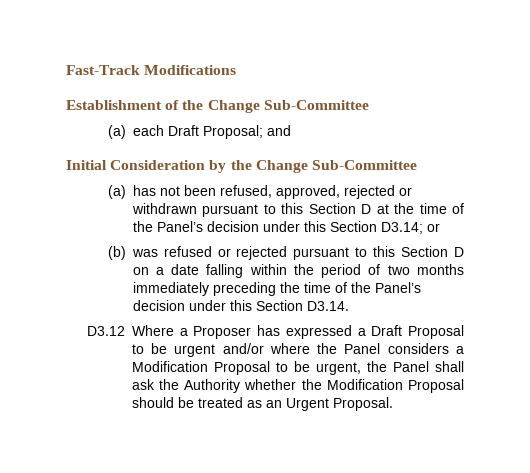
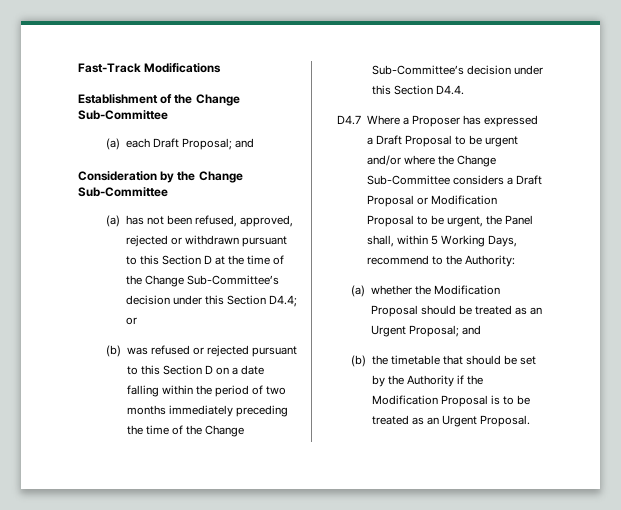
- Initial Consideration by the Change Sub-Committee
+ Consideration by the Change Sub-Committee
- (a) has not been refused, approved, rejected or withdrawn pursuant to this Section D at the time of the Panel’s decision under this Section D3.14; or
+ (a) has not been refused, approved, rejected or withdrawn pursuant to this Section D at the time of the Change Sub-Committee’s decision under this Section D4.4; or
- (b) was refused or rejected pursuant to this Section D on a date falling within the period of two months immediately preceding the time of the Panel’s decision under this Section D3.14.
- D3.12 Where a Proposer has expressed a Draft Proposal to be urgent and/or where the Panel considers a Modification Proposal to be urgent, the Panel shall ask the Authority whether the Modification Proposal should be treated as an Urgent Proposal.
+ (b) was refused or rejected pursuant to this Section D on a date falling within the period of two months immediately preceding the time of the Change Sub-Committee’s decision under this Section D4.4.
+ D4.7 Where a Proposer has expressed a Draft Proposal to be urgent and/or where the Change Sub-Committee considers a Draft Proposal or Modification Proposal to be urgent, the Panel shall, within 5 Working Days, recommend to the Authority:
+ (a) whether the Modification Proposal should be treated as an Urgent Proposal; and
+ (b) the timetable that should be set by the Authority if the Modification Proposal is to be treated as an Urgent Proposal.

